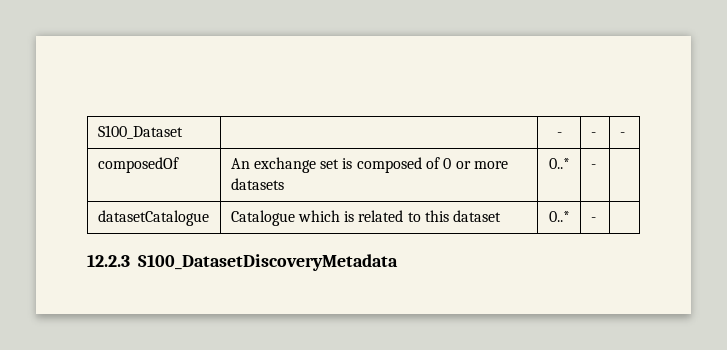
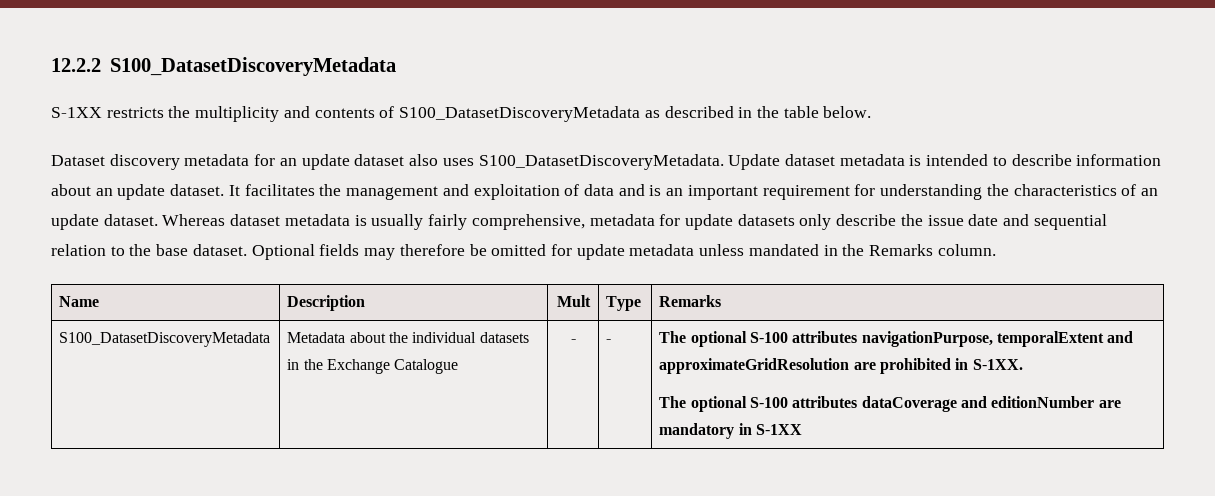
- S100_Dataset | | - | - | -
- composedOf | An exchange set is composed of 0 or more datasets | 0..* | - |
- datasetCatalogue | Catalogue which is related to this dataset | 0..* | - |
- 12.2.3 S100_DatasetDiscoveryMetadata
+ 12.2.2 S100_DatasetDiscoveryMetadata
+ S-1XX restricts the multiplicity and contents of S100_DatasetDiscoveryMetadata as described in the table below.
+ Dataset discovery metadata for an update dataset also uses S100_DatasetDiscoveryMetadata. Update dataset metadata is intended to describe information about an update dataset. It facilitates the management and exploitation of data and is an important requirement for understanding the characteristics of an update dataset. Whereas dataset metadata is usually fairly comprehensive, metadata for update datasets only describe the issue date and sequential relation to the base dataset. Optional fields may therefore be omitted for update metadata unless mandated in the Remarks column.
+ Name | Description | Mult | Type | Remarks
+ S100_DatasetDiscoveryMetadata | Metadata about the individual datasets in the Exchange Catalogue | - | - | The optional S-100 attributes navigationPurpose, temporalExtent and approximateGridResolution are prohibited in S-1XX.
+ The optional S-100 attributes dataCoverage and editionNumber are mandatory in S-1XX

